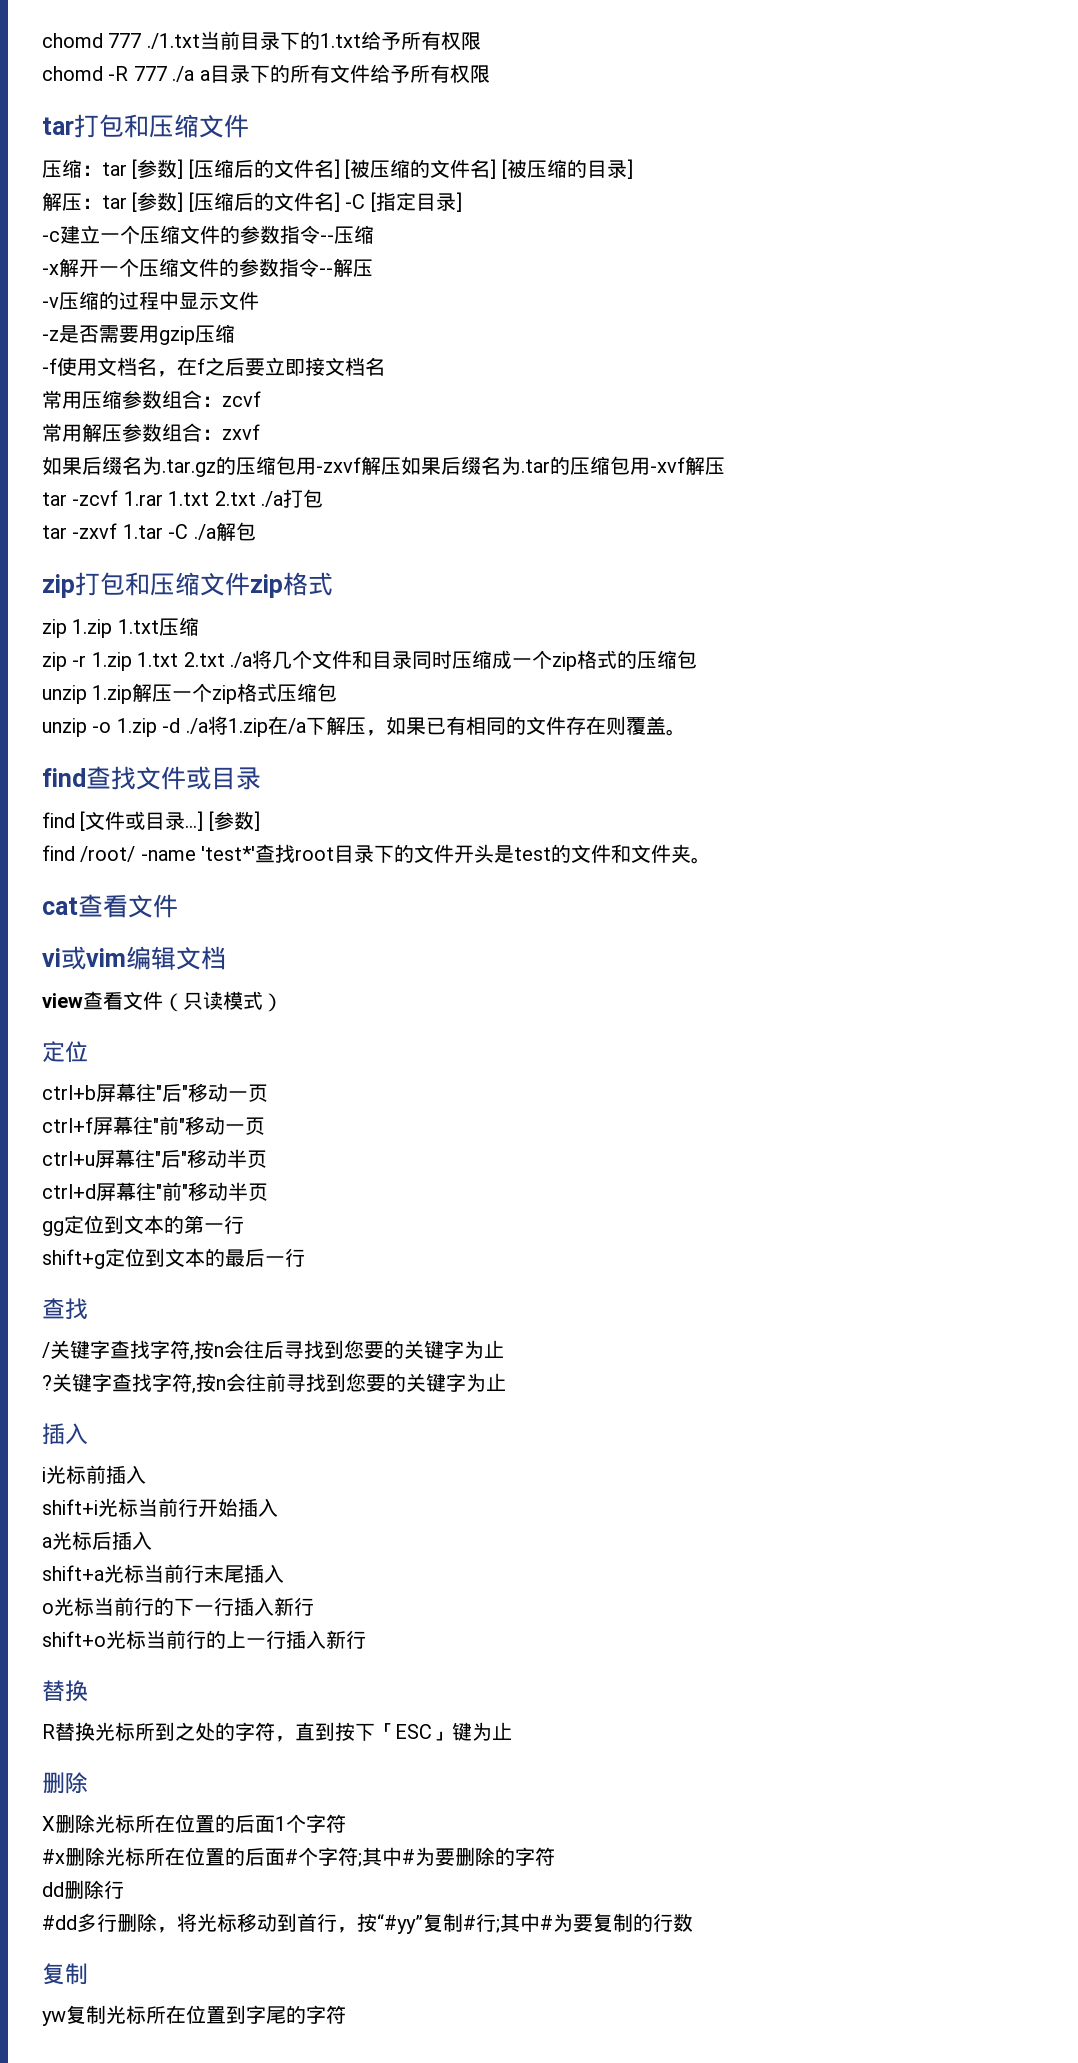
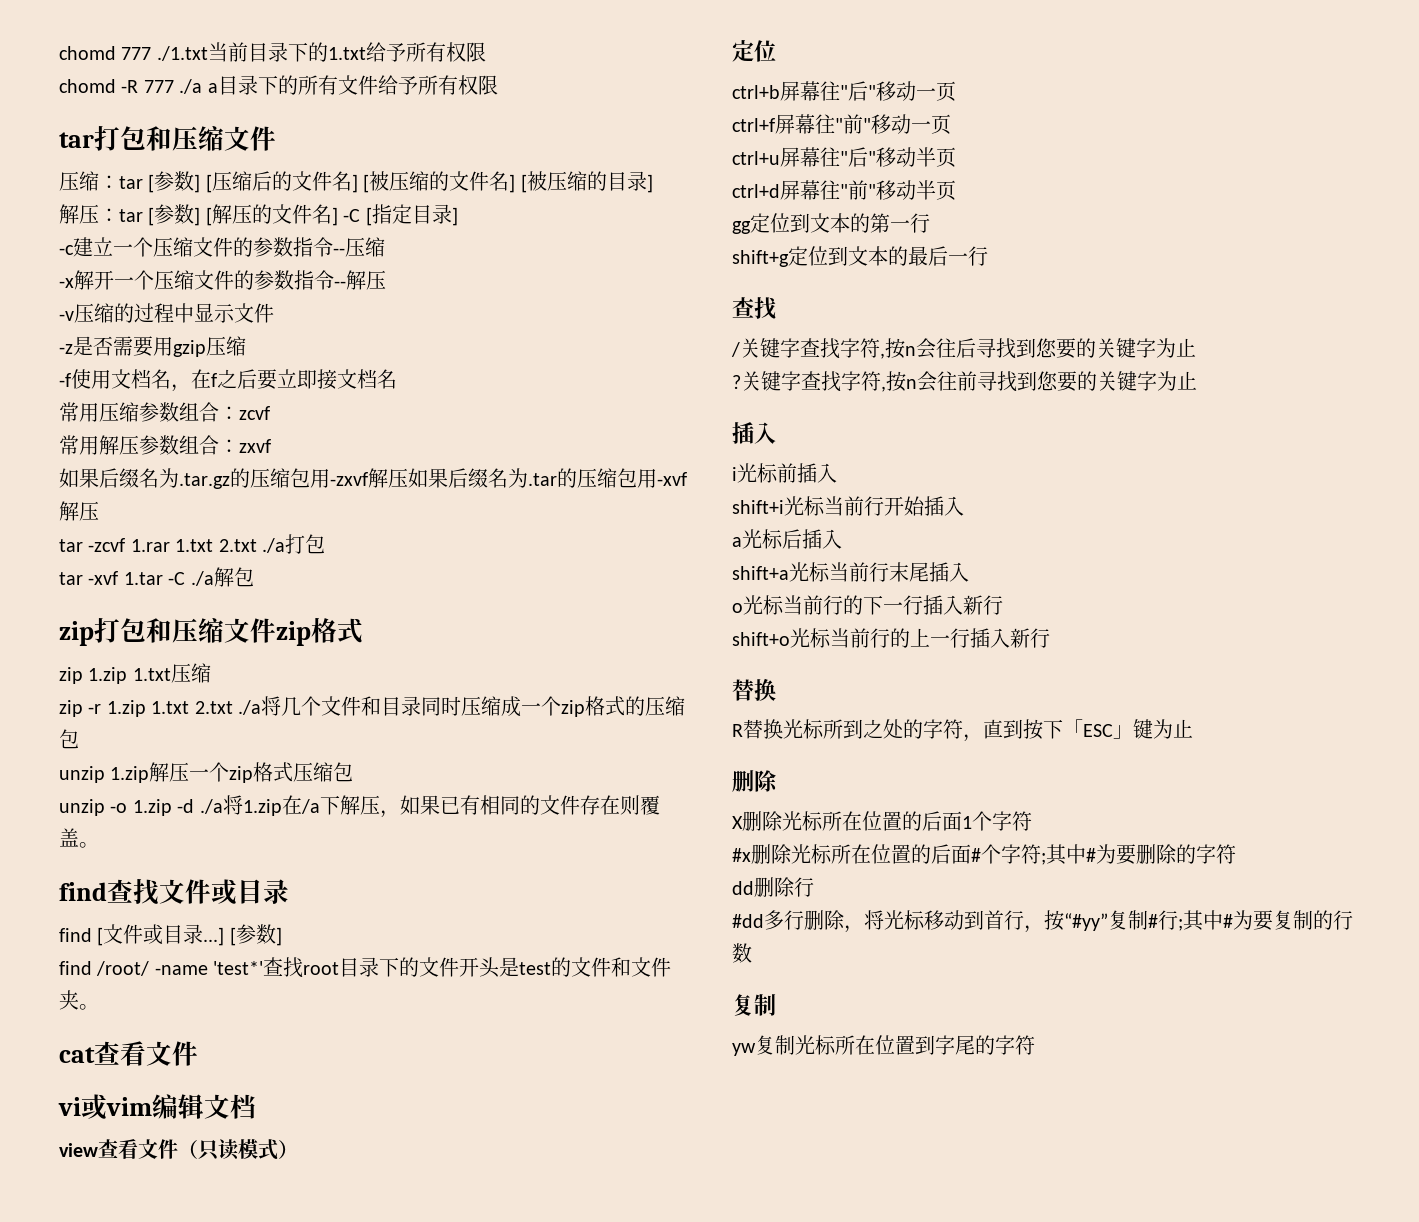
- 解压：tar [参数] [压缩后的文件名] -C [指定目录]
+ 解压：tar [参数] [解压的文件名] -C [指定目录]
- tar -zxvf 1.tar -C ./a解包
+ tar -xvf 1.tar -C ./a解包

